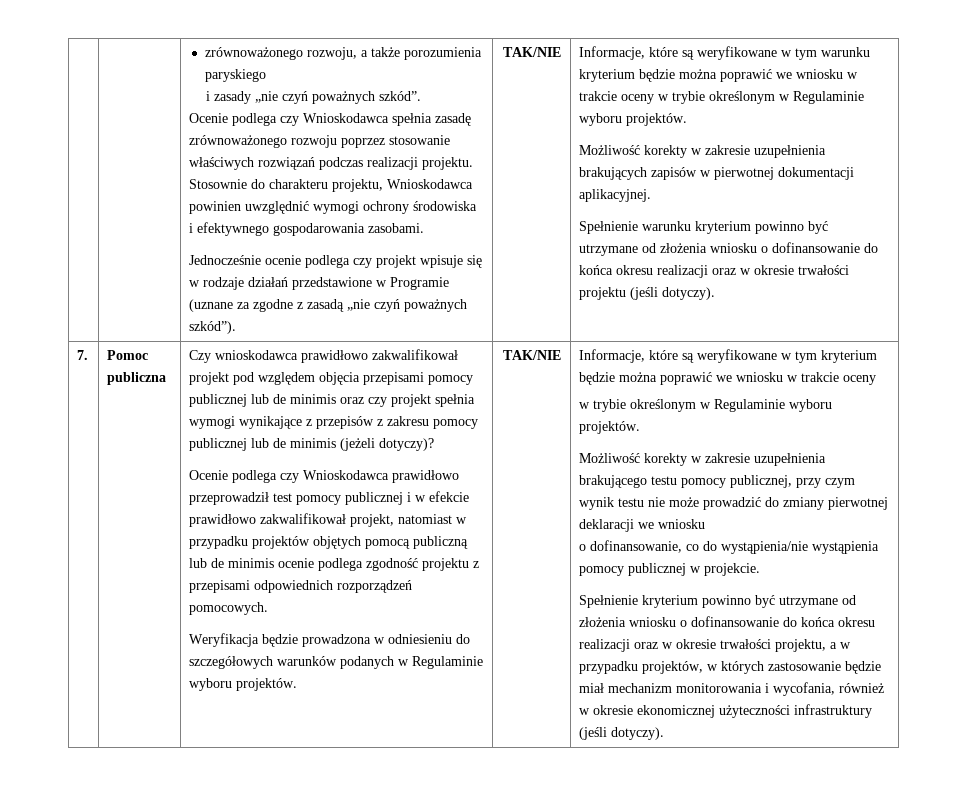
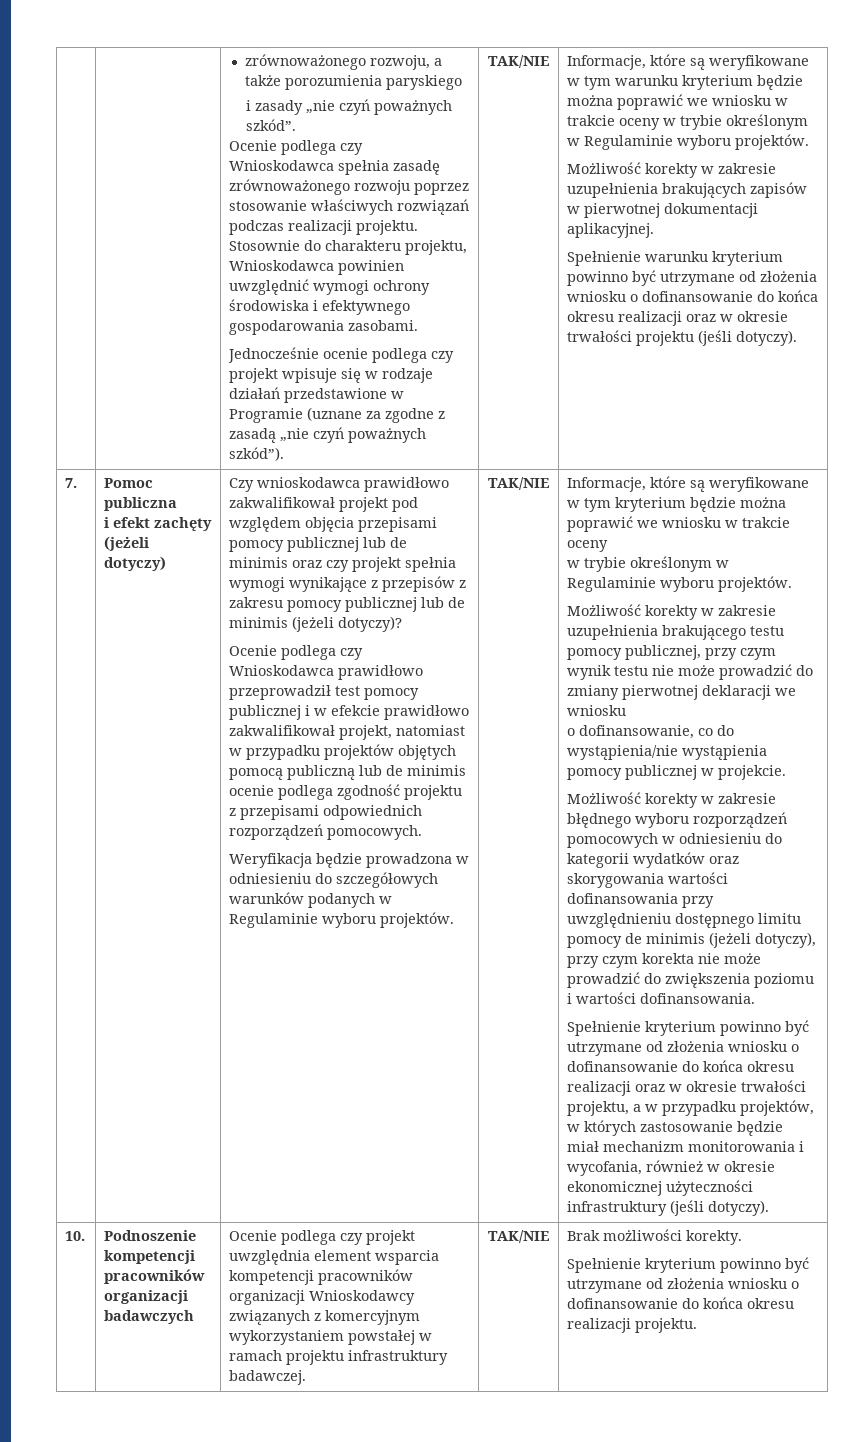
+ i efekt zachęty (jeżeli dotyczy)
+ Możliwość korekty w zakresie błędnego wyboru rozporządzeń pomocowych w odniesieniu do kategorii wydatków oraz skorygowania wartości dofinansowania przy uwzględnieniu dostępnego limitu pomocy de minimis (jeżeli dotyczy), przy czym korekta nie może prowadzić do zwiększenia poziomu i wartości dofinansowania.
+ 10. | Podnoszenie kompetencji pracowników organizacji badawczych | Ocenie podlega czy projekt uwzględnia element wsparcia kompetencji pracowników organizacji Wnioskodawcy związanych z komercyjnym wykorzystaniem powstałej w ramach projektu infrastruktury badawczej. | TAK/NIE | Brak możliwości korekty.
+ Spełnienie kryterium powinno być utrzymane od złożenia wniosku o dofinansowanie do końca okresu realizacji projektu.

